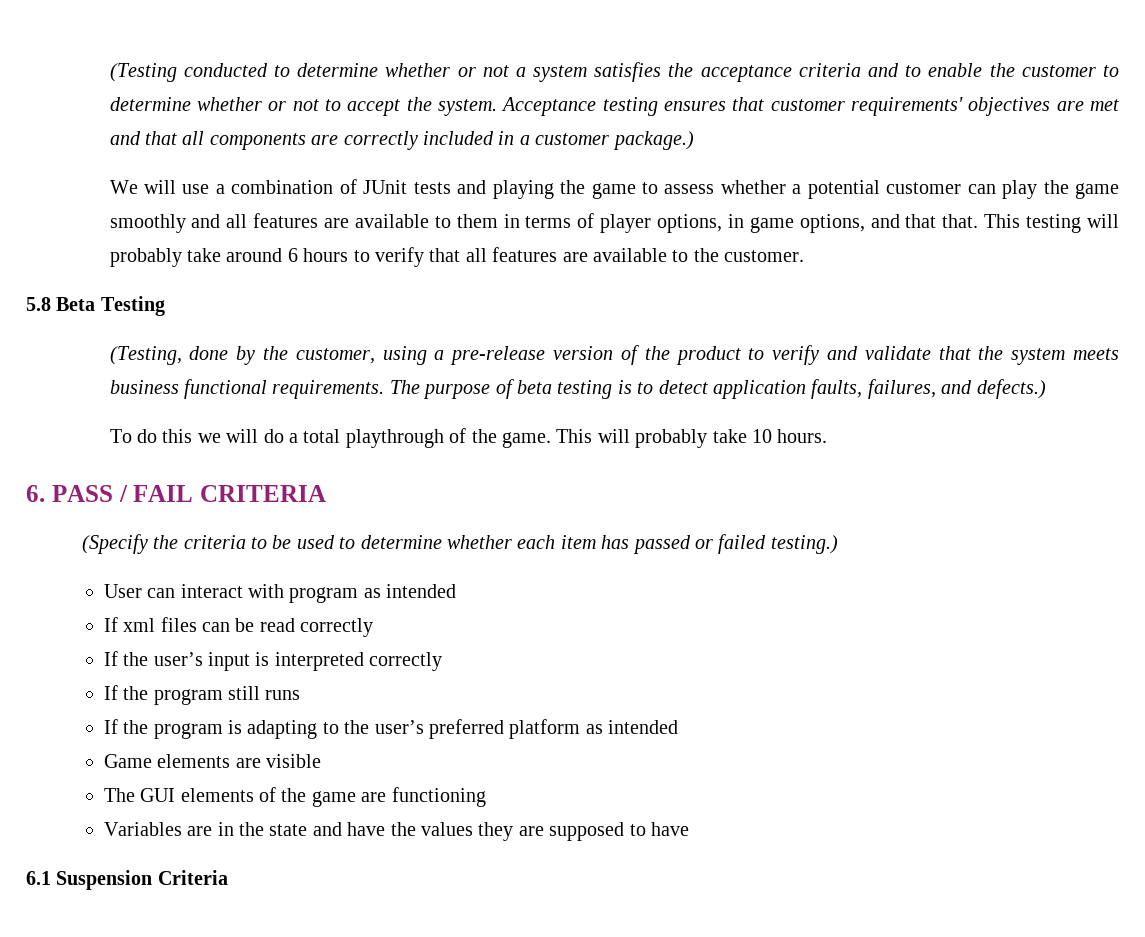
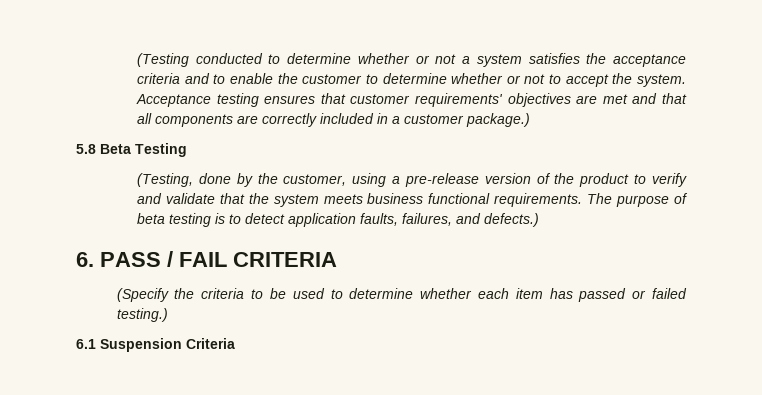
- We will use a combination of JUnit tests and playing the game to assess whether a potential customer can play the game smoothly and all features are available to them in terms of player options, in game options, and that that. This testing will probably take around 6 hours to verify that all features are available to the customer.
- To do this we will do a total playthrough of the game. This will probably take 10 hours.
- User can interact with program as intended
- If xml files can be read correctly
- If the user’s input is interpreted correctly
- If the program still runs
- If the program is adapting to the user’s preferred platform as intended
- Game elements are visible
- The GUI elements of the game are functioning
- Variables are in the state and have the values they are supposed to have

